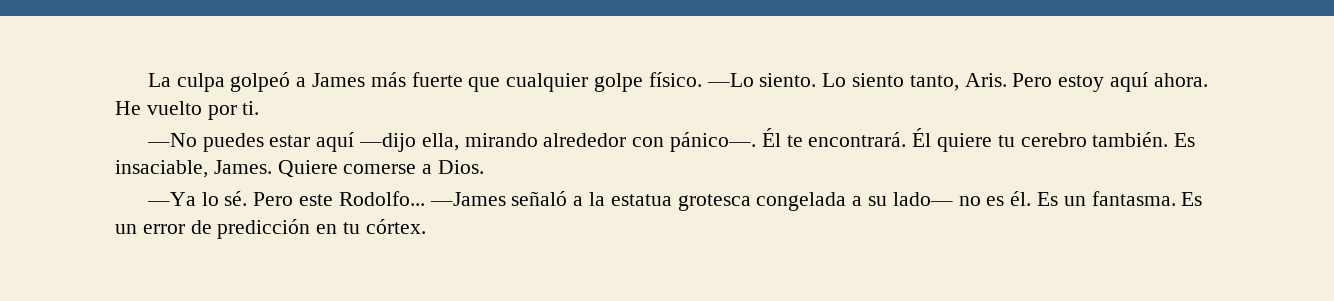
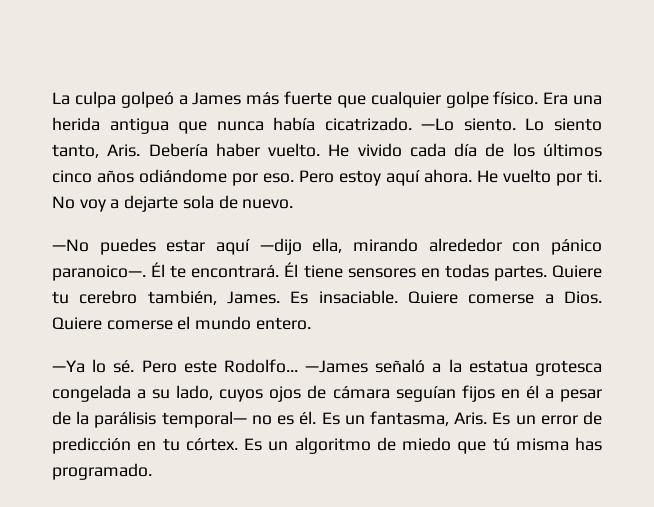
+ Era una herida antigua que nunca había cicatrizado.
+ Debería haber vuelto. He vivido cada día de los últimos cinco años odiándome por eso.
+ No voy a dejarte sola de nuevo.
- —No puedes estar aquí —dijo ella, mirando alrededor con pánico—.
+ —No puedes estar aquí —dijo ella, mirando alrededor con pánico paranoico—.
- Él quiere tu cerebro también. Es insaciable, James.
+ Él tiene sensores en todas partes. Quiere tu cerebro también, James. Es insaciable.
+ Quiere comerse el mundo entero.
- —James señaló a la estatua grotesca congelada a su lado— no es él.
+ —James señaló a la estatua grotesca congelada a su lado, cuyos ojos de cámara seguían fijos en él a pesar de la parálisis temporal— no es él.
- Es un fantasma.
+ Es un fantasma, Aris.
+ Es un algoritmo de miedo que tú misma has programado.

